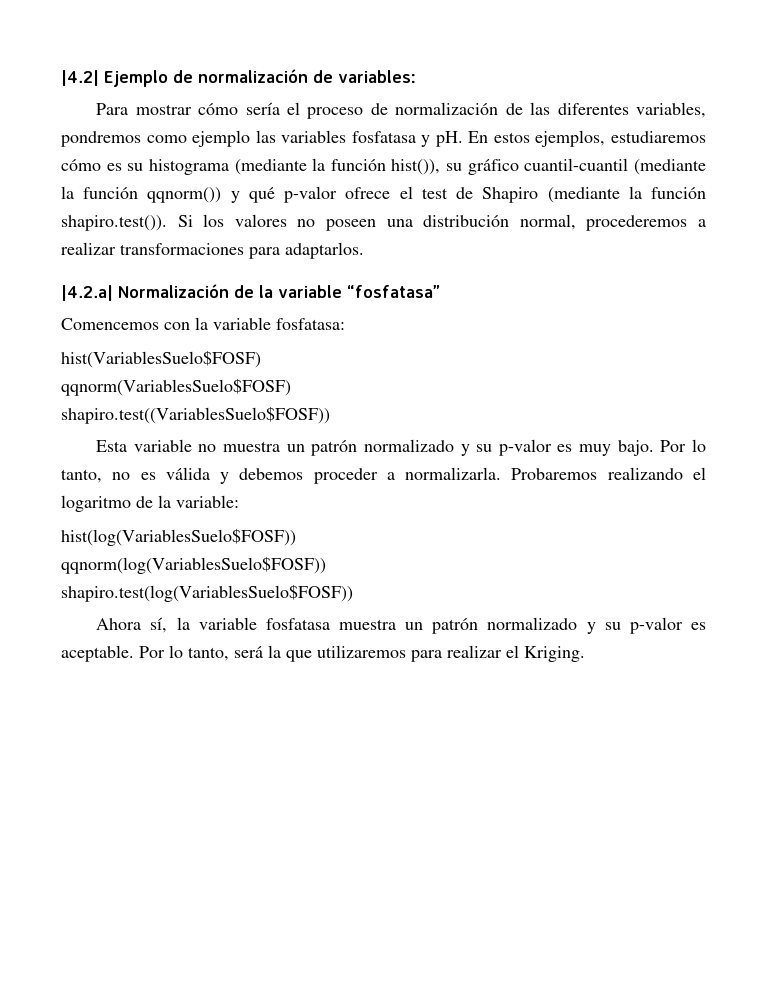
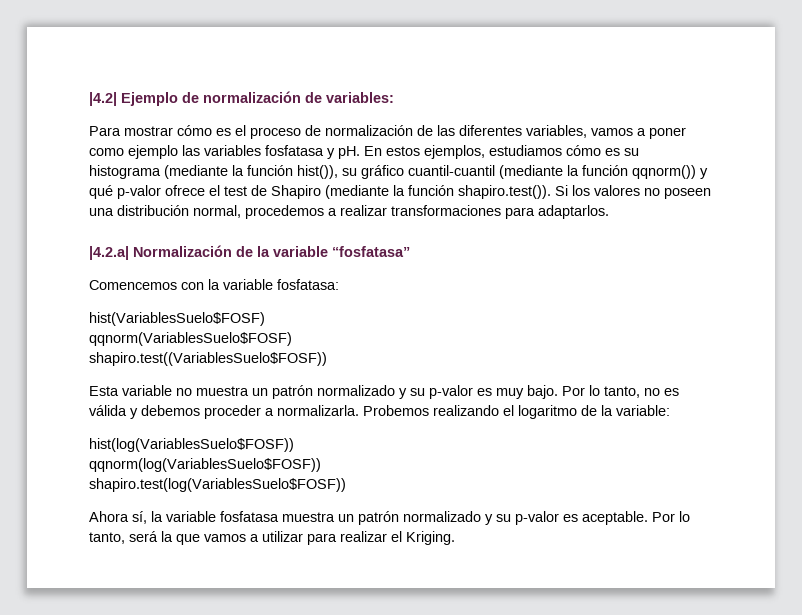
- Para mostrar cómo sería el proceso de normalización de las diferentes variables, pondremos como ejemplo las variables fosfatasa y pH.
+ Para mostrar cómo es el proceso de normalización de las diferentes variables, vamos a poner como ejemplo las variables fosfatasa y pH.
- En estos ejemplos, estudiaremos cómo es su histograma (mediante la función hist()), su gráfico cuantil-cuantil (mediante la función qqnorm()) y qué p-valor ofrece el test de Shapiro (mediante la función shapiro.test()). Si los valores no poseen una distribución normal, procederemos a realizar transformaciones para adaptarlos.
+ En estos ejemplos, estudiamos cómo es su histograma (mediante la función hist()), su gráfico cuantil-cuantil (mediante la función qqnorm()) y qué p-valor ofrece el test de Shapiro (mediante la función shapiro.test()). Si los valores no poseen una distribución normal, procedemos a realizar transformaciones para adaptarlos.
- Probaremos realizando el logaritmo de la variable:
+ Probemos realizando el logaritmo de la variable:
- Por lo tanto, será la que utilizaremos para realizar el Kriging.
+ Por lo tanto, será la que vamos a utilizar para realizar el Kriging.

